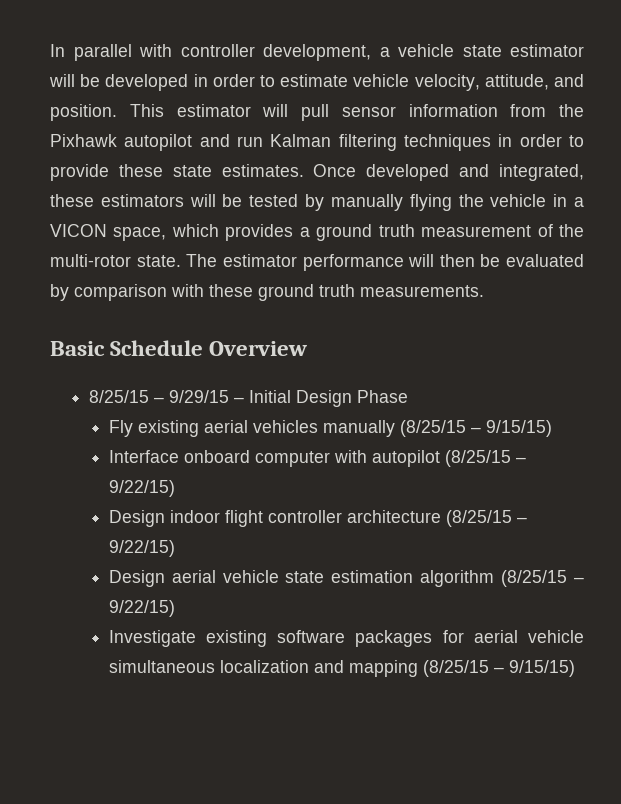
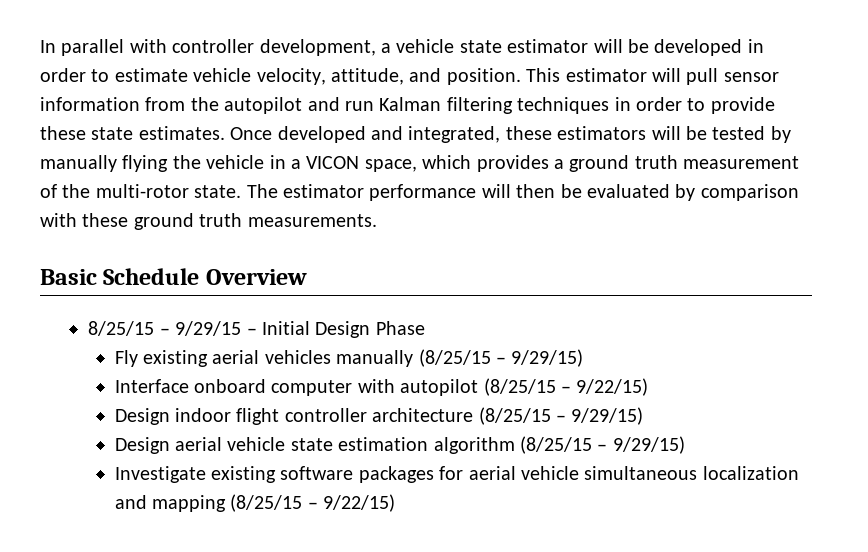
- This estimator will pull sensor information from the Pixhawk autopilot and run Kalman filtering techniques in order to provide these state estimates.
+ This estimator will pull sensor information from the autopilot and run Kalman filtering techniques in order to provide these state estimates.
- Fly existing aerial vehicles manually (8/25/15 – 9/15/15)
+ Fly existing aerial vehicles manually (8/25/15 – 9/29/15)
- Design indoor flight controller architecture (8/25/15 – 9/22/15)
+ Design indoor flight controller architecture (8/25/15 – 9/29/15)
- Design aerial vehicle state estimation algorithm (8/25/15 – 9/22/15)
+ Design aerial vehicle state estimation algorithm (8/25/15 – 9/29/15)
- Investigate existing software packages for aerial vehicle simultaneous localization and mapping (8/25/15 – 9/15/15)
+ Investigate existing software packages for aerial vehicle simultaneous localization and mapping (8/25/15 – 9/22/15)

